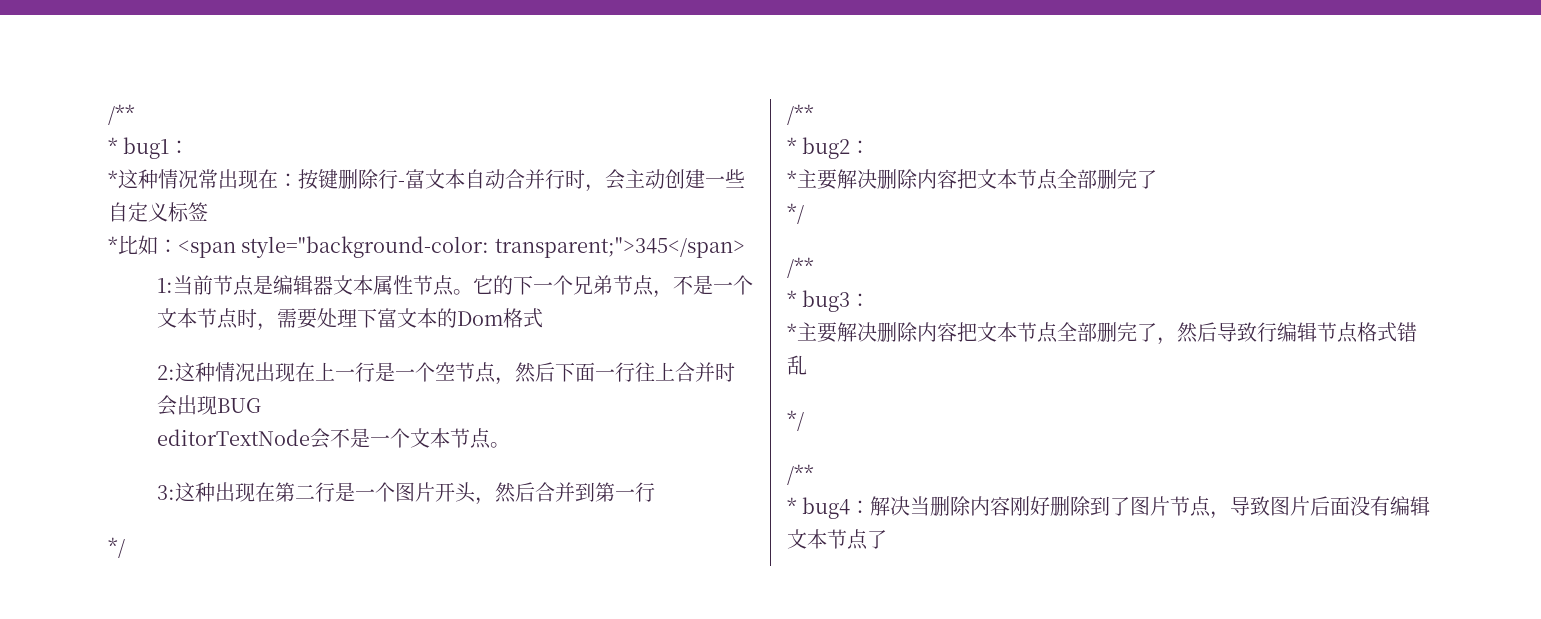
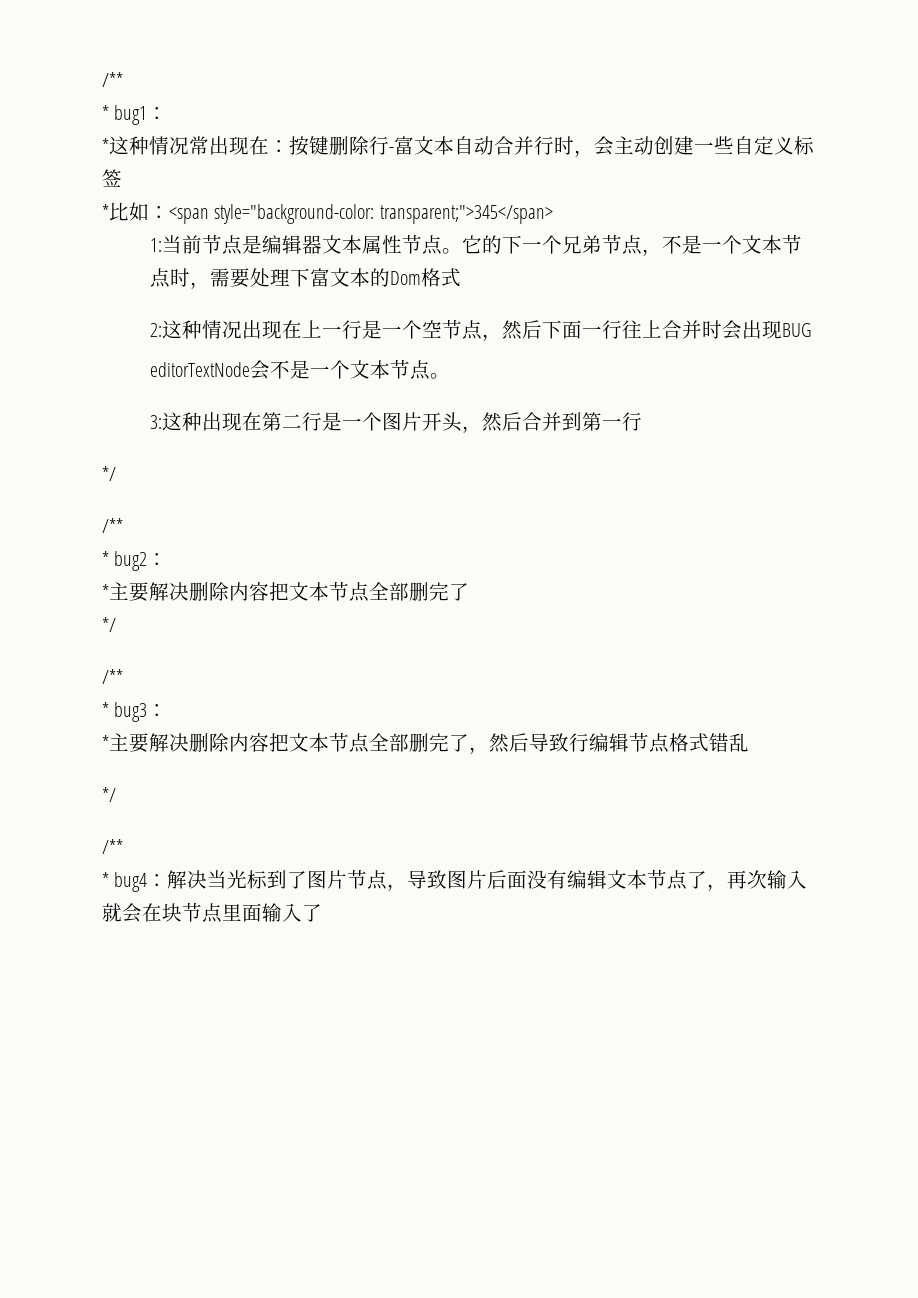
- * bug4：解决当删除内容刚好删除到了图片节点，导致图片后面没有编辑文本节点了
+ * bug4：解决当光标到了图片节点，导致图片后面没有编辑文本节点了，再次输入就会在块节点里面输入了

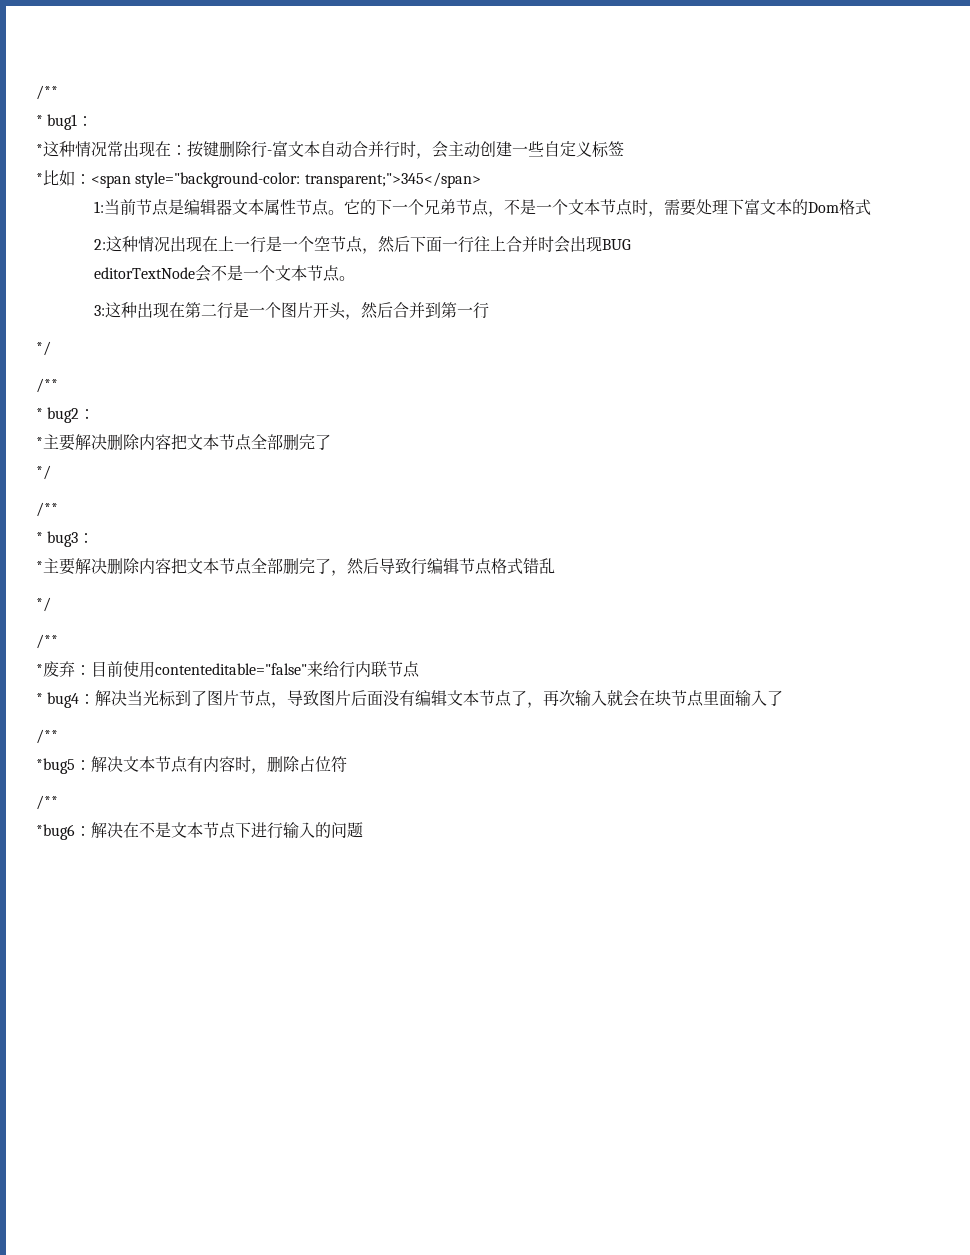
+ *废弃：目前使用contenteditable="false"来给行内联节点
  * bug4：解决当光标到了图片节点，导致图片后面没有编辑文本节点了，再次输入就会在块节点里面输入了
+ /**
+ *bug5：解决文本节点有内容时，删除占位符
+ /**
+ *bug6：解决在不是文本节点下进行输入的问题

